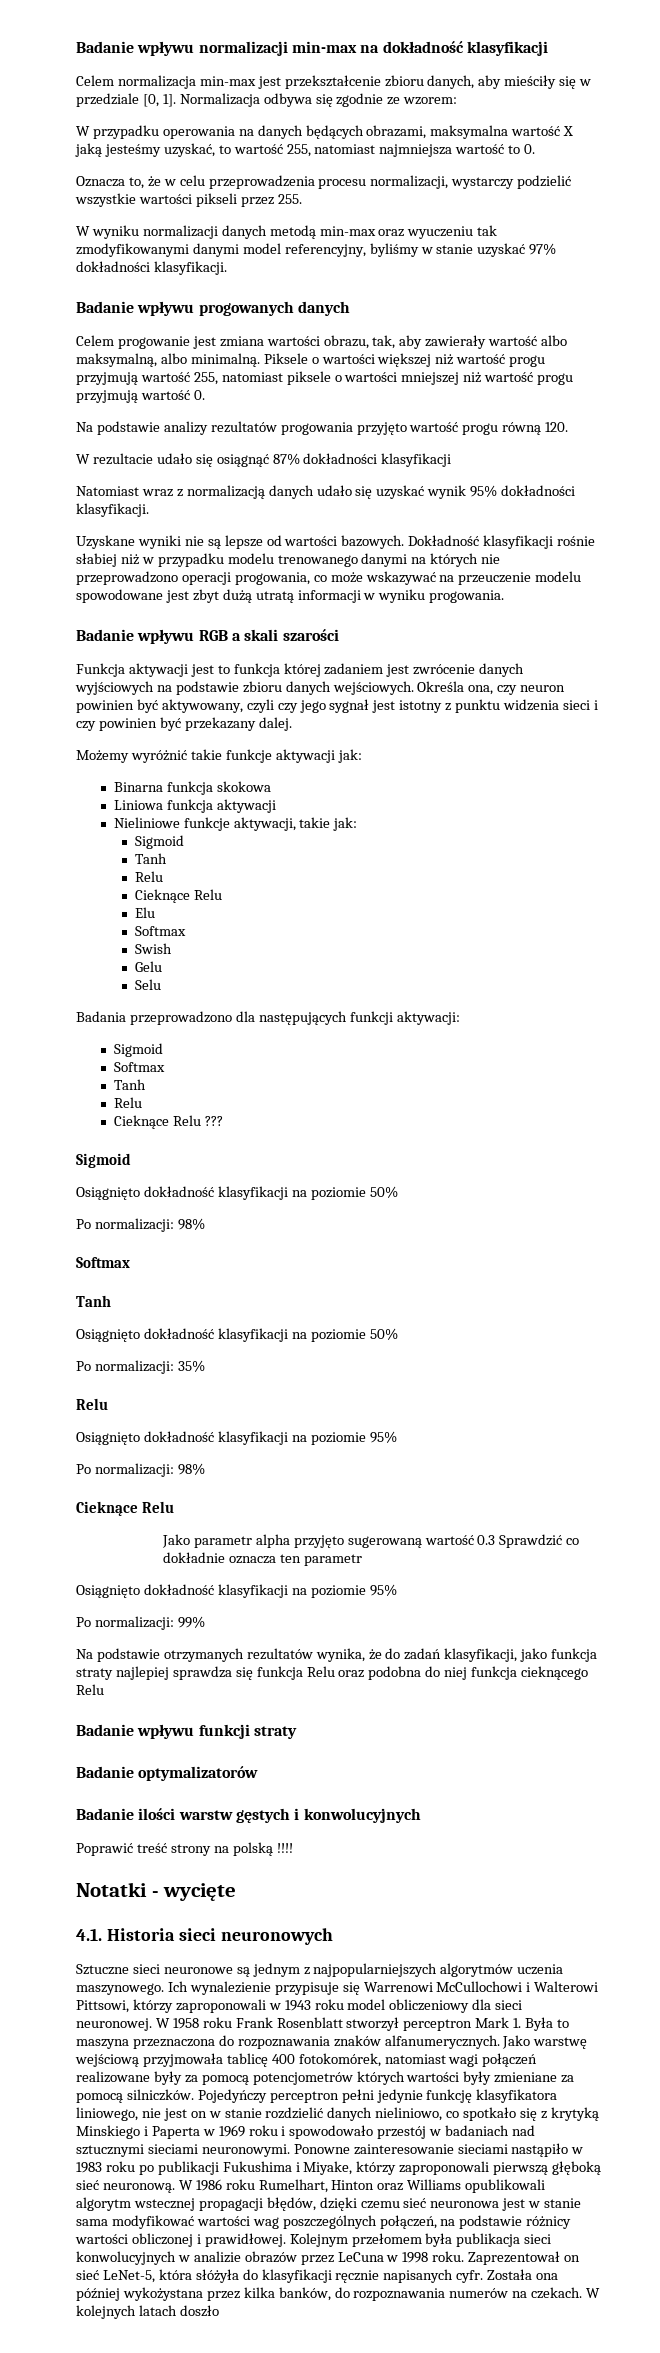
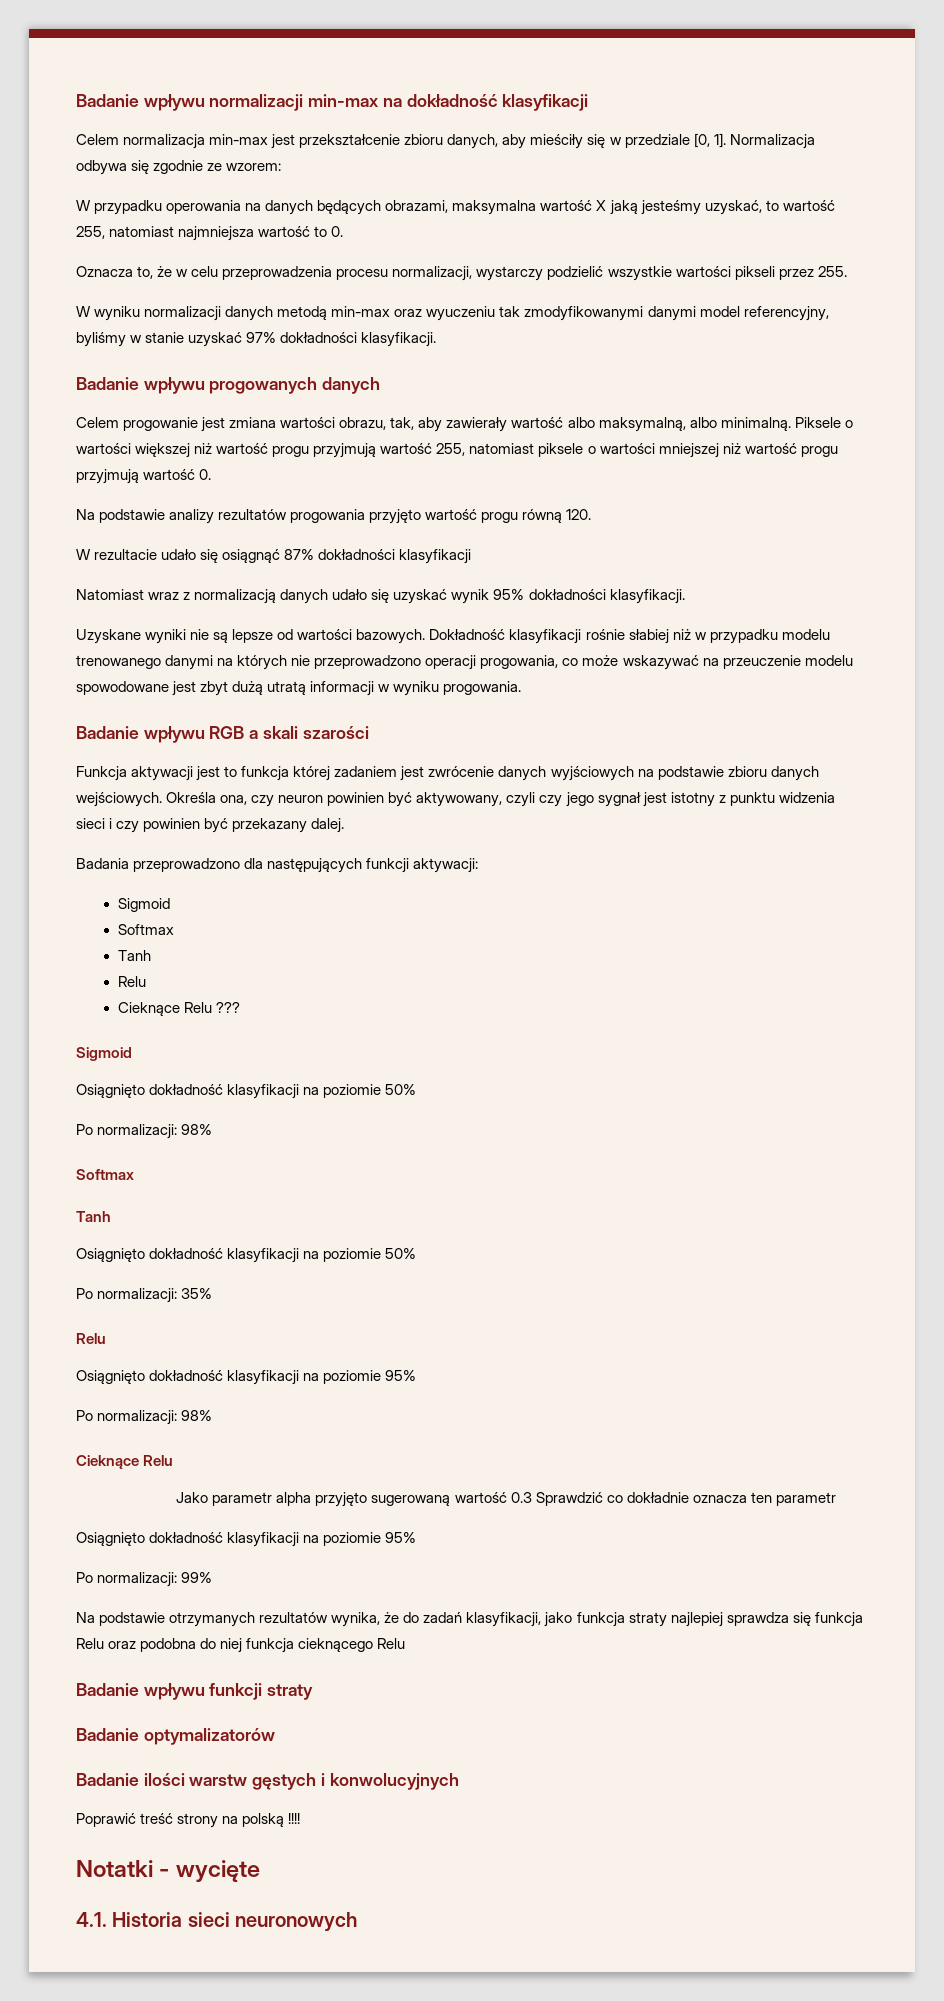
- Możemy wyróżnić takie funkcje aktywacji jak:
- Binarna funkcja skokowa
- Liniowa funkcja aktywacji
- Nieliniowe funkcje aktywacji, takie jak:
- Sigmoid
- Tanh
- Relu
- Cieknące Relu
- Elu
- Softmax
- Swish
- Gelu
- Selu
- Sztuczne sieci neuronowe są jednym z najpopularniejszych algorytmów uczenia maszynowego. Ich wynalezienie przypisuje się Warrenowi McCullochowi i Walterowi Pittsowi, którzy zaproponowali w 1943 roku model obliczeniowy dla sieci neuronowej. W 1958 roku Frank Rosenblatt stworzył perceptron Mark 1. Była to maszyna przeznaczona do rozpoznawania znaków alfanumerycznych. Jako warstwę wejściową przyjmowała tablicę 400 fotokomórek, natomiast wagi połączeń realizowane były za pomocą potencjometrów których wartości były zmieniane za pomocą silniczków. Pojedyńczy perceptron pełni jedynie funkcję klasyfikatora liniowego, nie jest on w stanie rozdzielić danych nieliniowo, co spotkało się z krytyką Minskiego i Paperta w 1969 roku i spowodowało przestój w badaniach nad sztucznymi sieciami neuronowymi. Ponowne zainteresowanie sieciami nastąpiło w 1983 roku po publikacji Fukushima i Miyake, którzy zaproponowali pierwszą głęboką sieć neuronową. W 1986 roku Rumelhart, Hinton oraz Williams opublikowali algorytm wstecznej propagacji błędów, dzięki czemu sieć neuronowa jest w stanie sama modyfikować wartości wag poszczególnych połączeń, na podstawie różnicy wartości obliczonej i prawidłowej. Kolejnym przełomem była publikacja sieci konwolucyjnych w analizie obrazów przez LeCuna w 1998 roku. Zaprezentował on sieć LeNet-5, która słóżyła do klasyfikacji ręcznie napisanych cyfr. Została ona później wykożystana przez kilka banków, do rozpoznawania numerów na czekach. W kolejnych latach doszło

